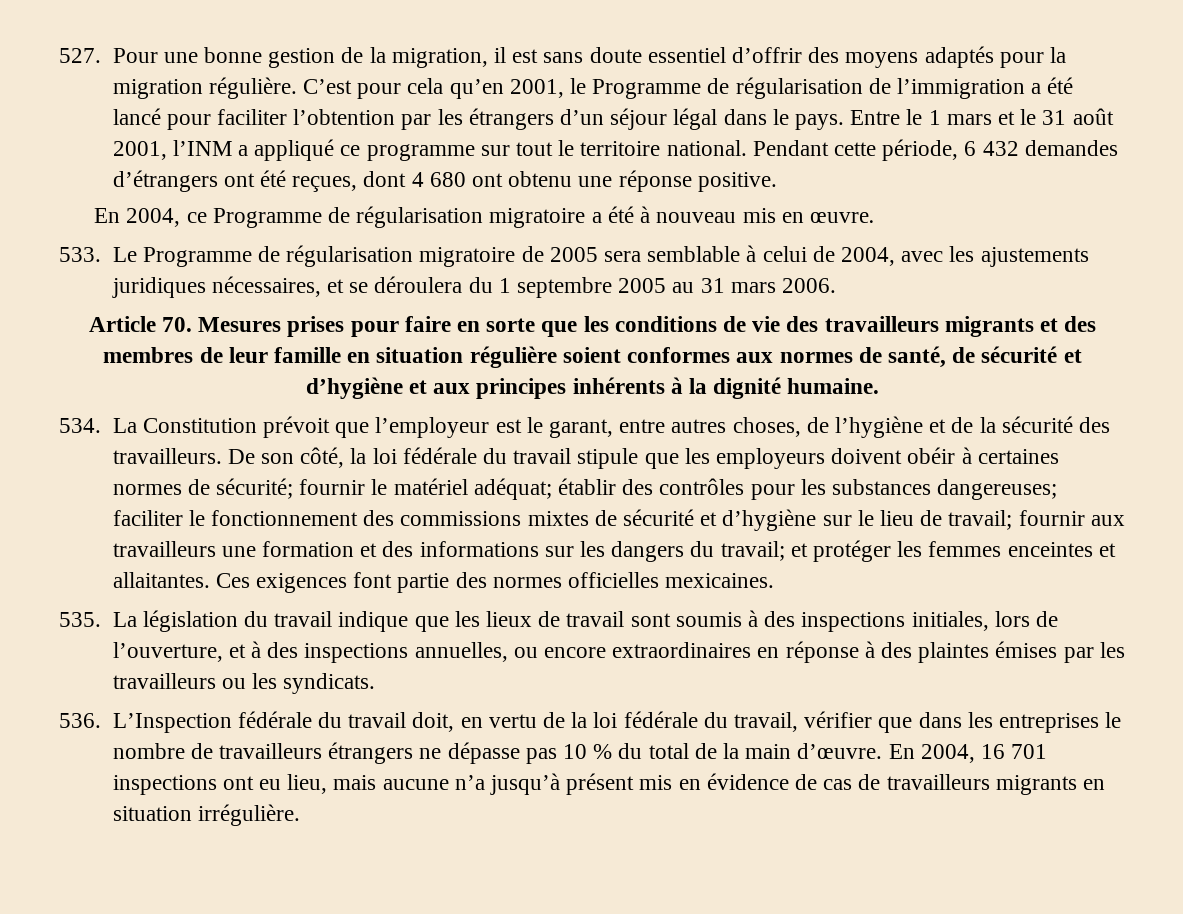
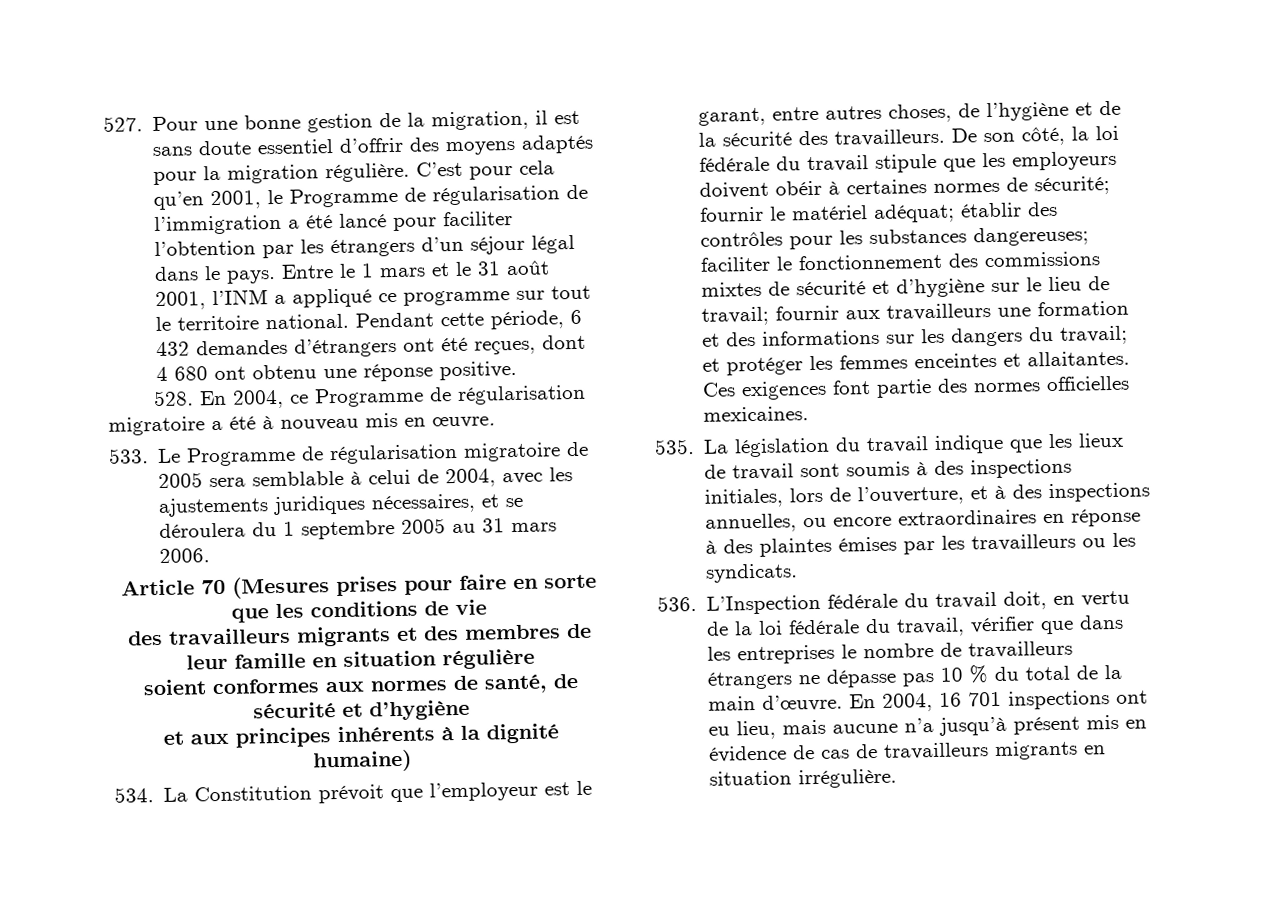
- En 2004, ce Programme de régularisation migratoire a été à nouveau mis en œuvre.
+ 528. En 2004, ce Programme de régularisation migratoire a été à nouveau mis en œuvre.
- Article 70. Mesures prises pour faire en sorte que les conditions de vie des travailleurs migrants et des membres de leur famille en situation régulière soient conformes aux normes de santé, de sécurité et d’hygiène et aux principes inhérents à la dignité humaine.
+ Article 70 (Mesures prises pour faire en sorte que les conditions de vie
+ des travailleurs migrants et des membres de leur famille en situation régulière
+ soient conformes aux normes de santé, de sécurité et d’hygiène
+ et aux principes inhérents à la dignité humaine)

